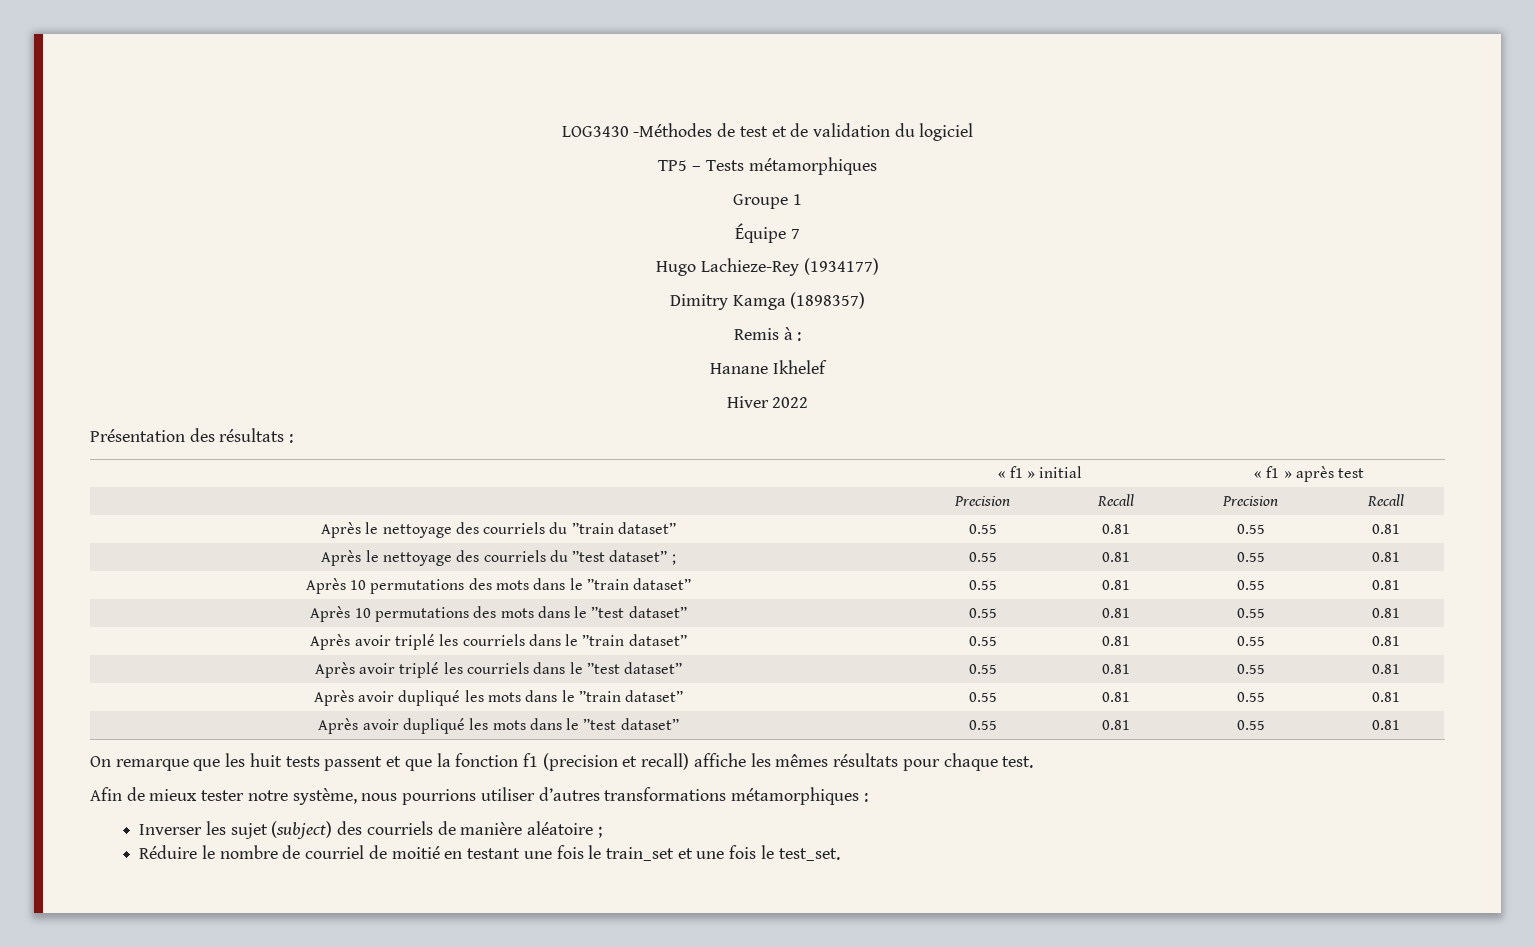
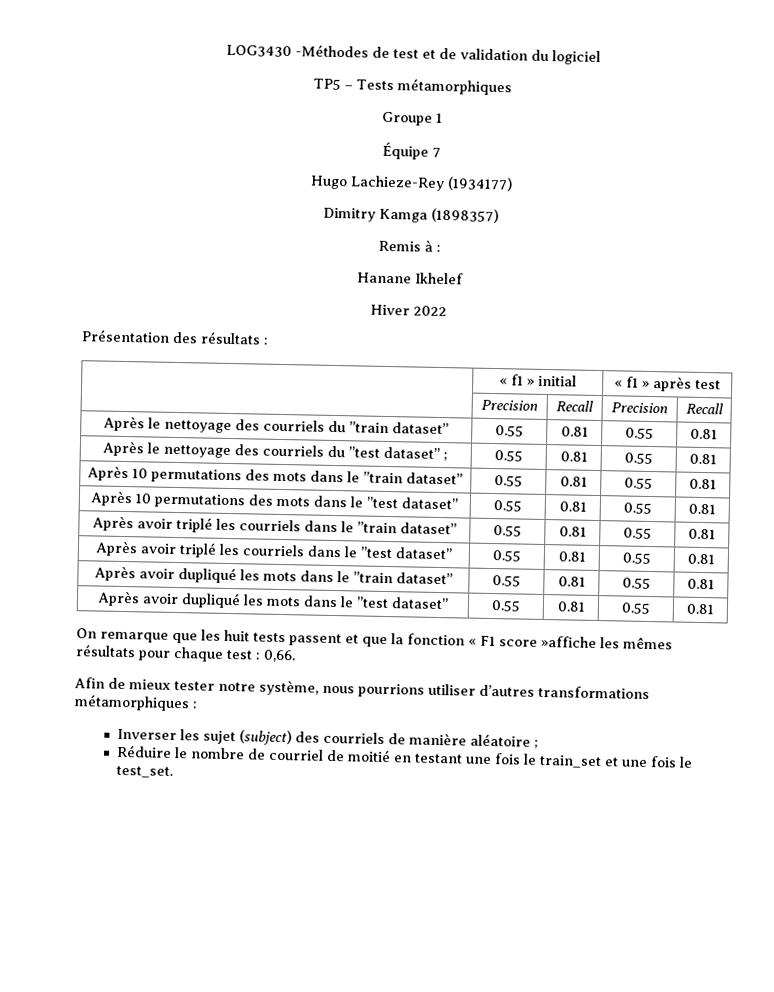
- On remarque que les huit tests passent et que la fonction f1 (precision et recall) affiche les mêmes résultats pour chaque test.
+ On remarque que les huit tests passent et que la fonction « F1 score »affiche les mêmes résultats pour chaque test : 0,66.

